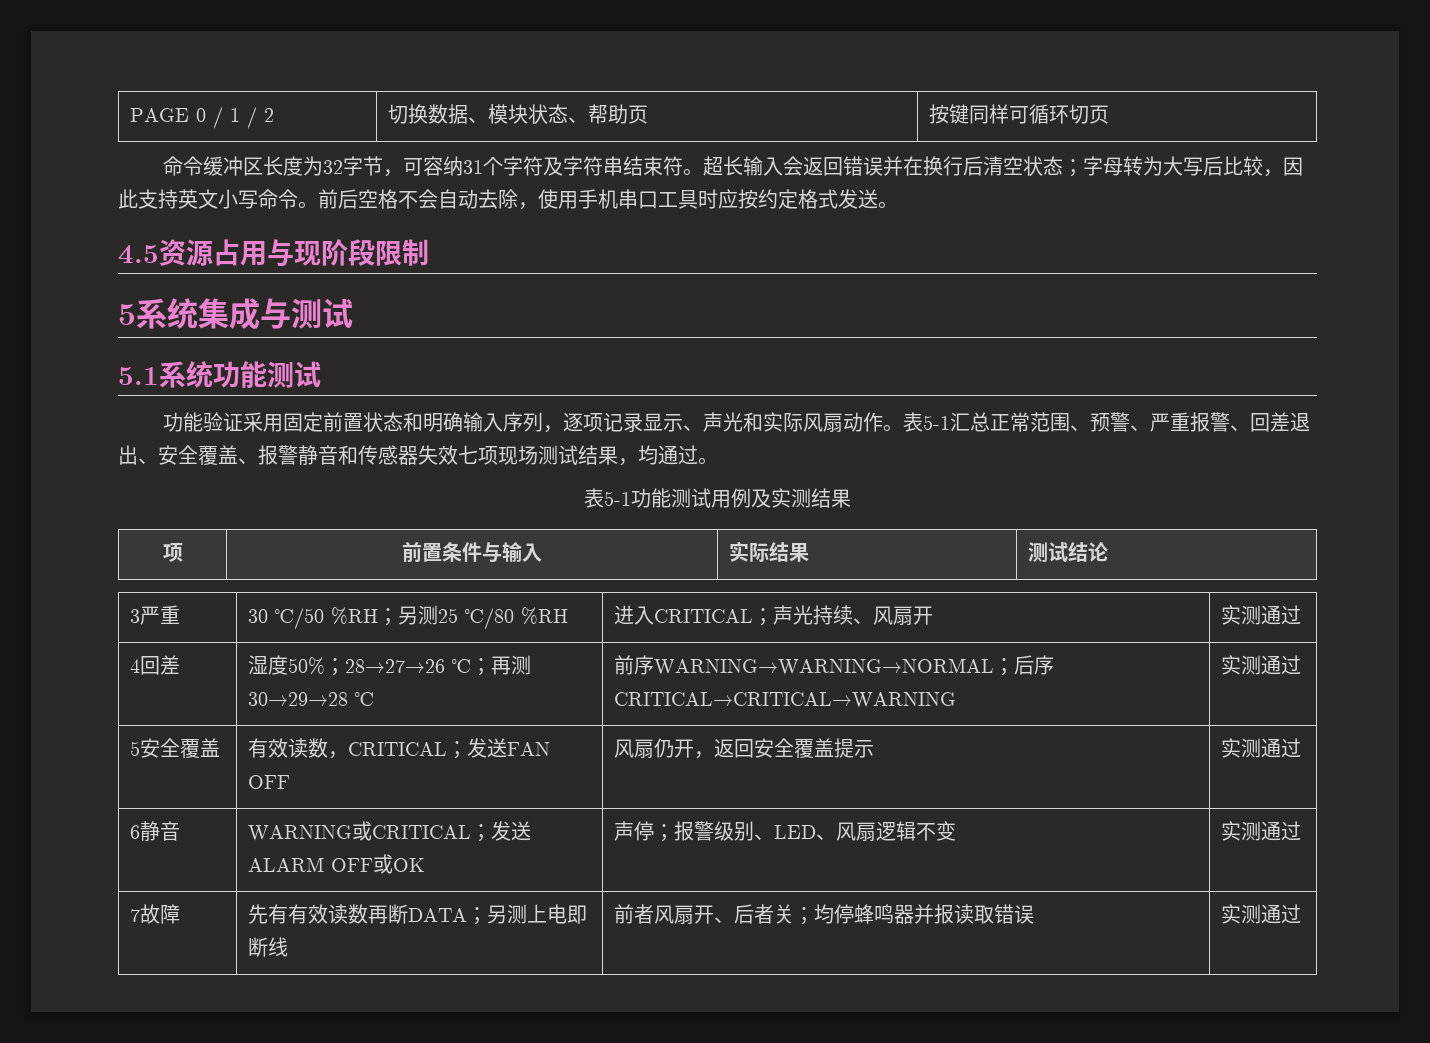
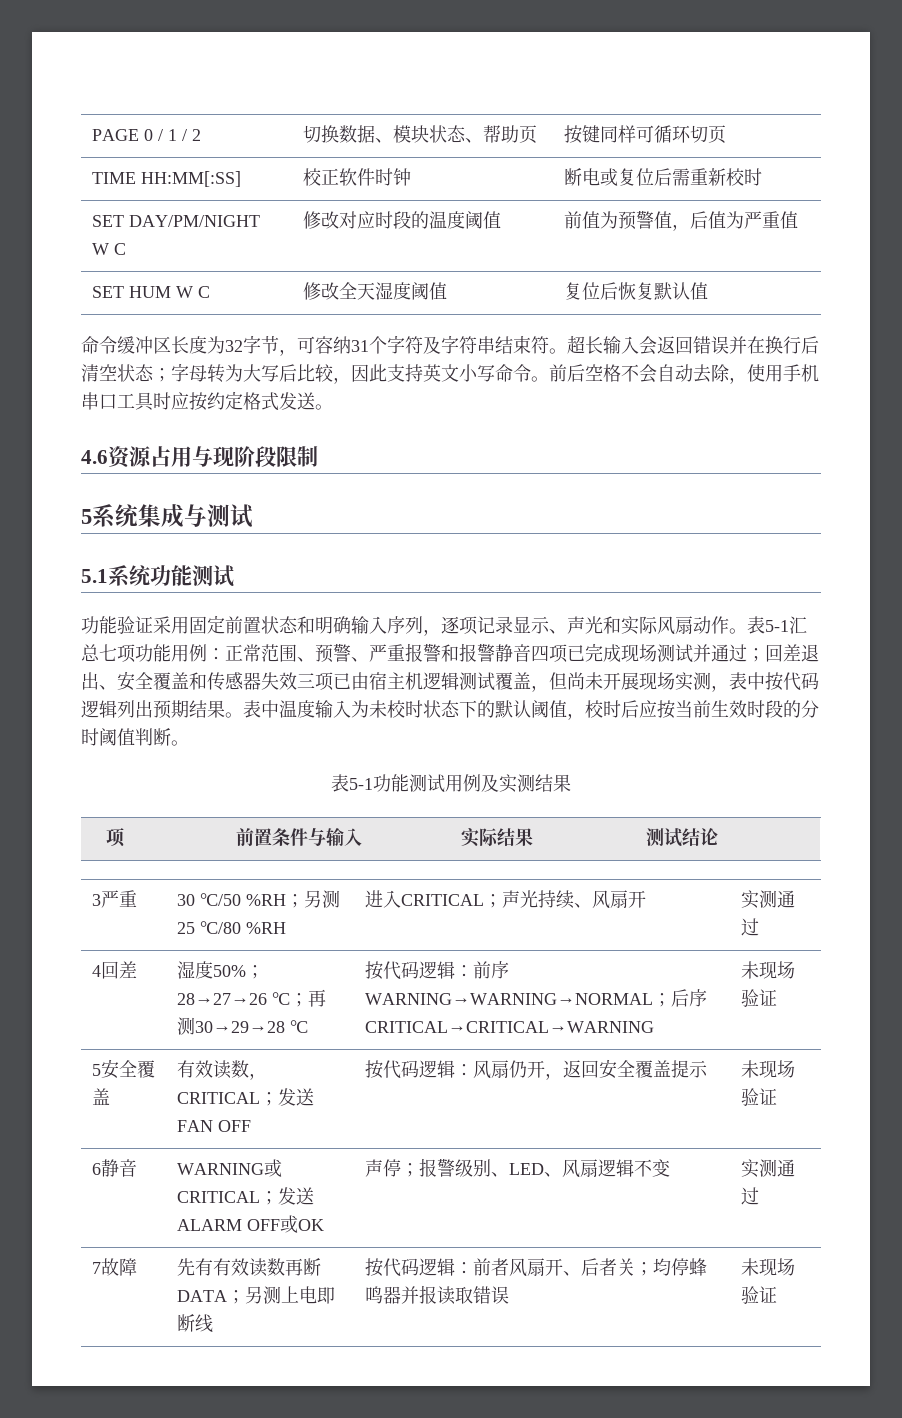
+ TIME HH:MM[:SS] | 校正软件时钟 | 断电或复位后需重新校时
+ SET DAY/PM/NIGHT W C | 修改对应时段的温度阈值 | 前值为预警值，后值为严重值
+ SET HUM W C | 修改全天湿度阈值 | 复位后恢复默认值
- 4.5资源占用与现阶段限制
+ 4.6资源占用与现阶段限制
- 表5-1汇总正常范围、预警、严重报警、回差退出、安全覆盖、报警静音和传感器失效七项现场测试结果，均通过。
+ 表5-1汇总七项功能用例：正常范围、预警、严重报警和报警静音四项已完成现场测试并通过；回差退出、安全覆盖和传感器失效三项已由宿主机逻辑测试覆盖，但尚未开展现场实测，表中按代码逻辑列出预期结果。表中温度输入为未校时状态下的默认阈值，校时后应按当前生效时段的分时阈值判断。
- 4回差 | 湿度50%；28→27→26 ℃；再测30→29→28 ℃ | 前序WARNING→WARNING→NORMAL；后序CRITICAL→CRITICAL→WARNING | 实测通过
+ 4回差 | 湿度50%；28→27→26 ℃；再测30→29→28 ℃ | 按代码逻辑：前序WARNING→WARNING→NORMAL；后序CRITICAL→CRITICAL→WARNING | 未现场验证
- 5安全覆盖 | 有效读数，CRITICAL；发送FAN OFF | 风扇仍开，返回安全覆盖提示 | 实测通过
+ 5安全覆盖 | 有效读数，CRITICAL；发送FAN OFF | 按代码逻辑：风扇仍开，返回安全覆盖提示 | 未现场验证
- 7故障 | 先有有效读数再断DATA；另测上电即断线 | 前者风扇开、后者关；均停蜂鸣器并报读取错误 | 实测通过
+ 7故障 | 先有有效读数再断DATA；另测上电即断线 | 按代码逻辑：前者风扇开、后者关；均停蜂鸣器并报读取错误 | 未现场验证

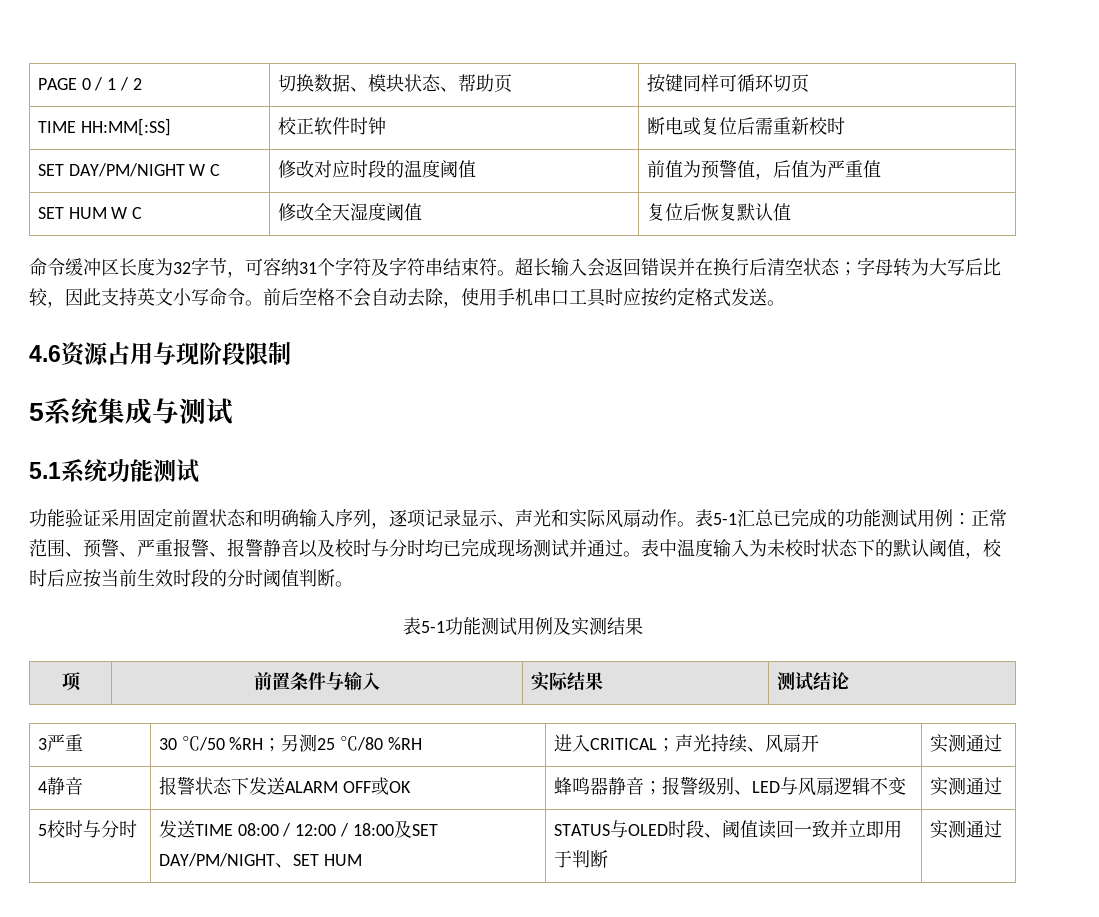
- 表5-1汇总七项功能用例：正常范围、预警、严重报警和报警静音四项已完成现场测试并通过；回差退出、安全覆盖和传感器失效三项已由宿主机逻辑测试覆盖，但尚未开展现场实测，表中按代码逻辑列出预期结果。
+ 表5-1汇总已完成的功能测试用例：正常范围、预警、严重报警、报警静音以及校时与分时均已完成现场测试并通过。
- 4回差 | 湿度50%；28→27→26 ℃；再测30→29→28 ℃ | 按代码逻辑：前序WARNING→WARNING→NORMAL；后序CRITICAL→CRITICAL→WARNING | 未现场验证
- 5安全覆盖 | 有效读数，CRITICAL；发送FAN OFF | 按代码逻辑：风扇仍开，返回安全覆盖提示 | 未现场验证
- 6静音 | WARNING或CRITICAL；发送ALARM OFF或OK | 声停；报警级别、LED、风扇逻辑不变 | 实测通过
+ 4静音 | 报警状态下发送ALARM OFF或OK | 蜂鸣器静音；报警级别、LED与风扇逻辑不变 | 实测通过
- 7故障 | 先有有效读数再断DATA；另测上电即断线 | 按代码逻辑：前者风扇开、后者关；均停蜂鸣器并报读取错误 | 未现场验证
+ 5校时与分时 | 发送TIME 08:00 / 12:00 / 18:00及SET DAY/PM/NIGHT、SET HUM | STATUS与OLED时段、阈值读回一致并立即用于判断 | 实测通过

